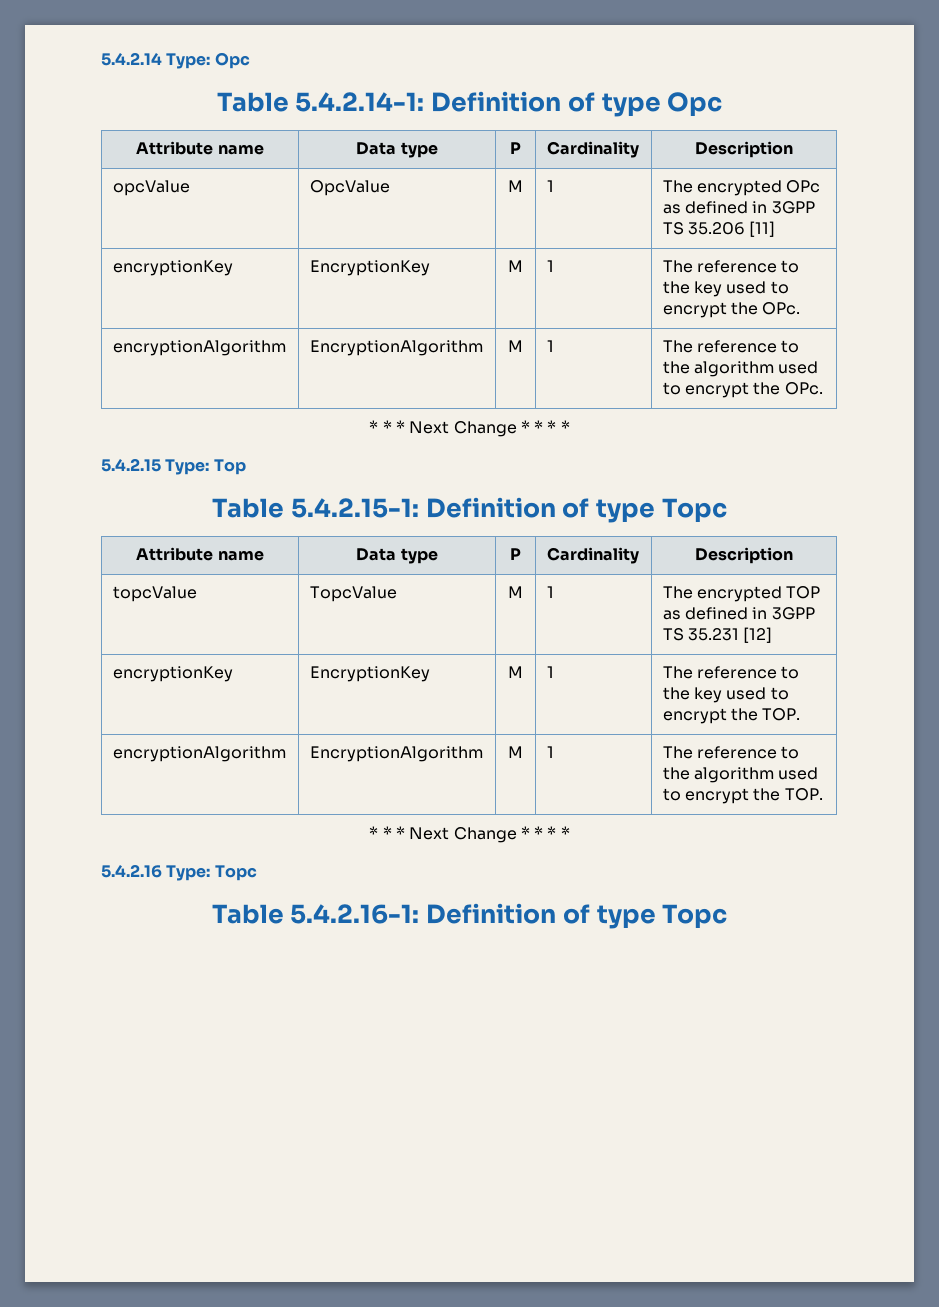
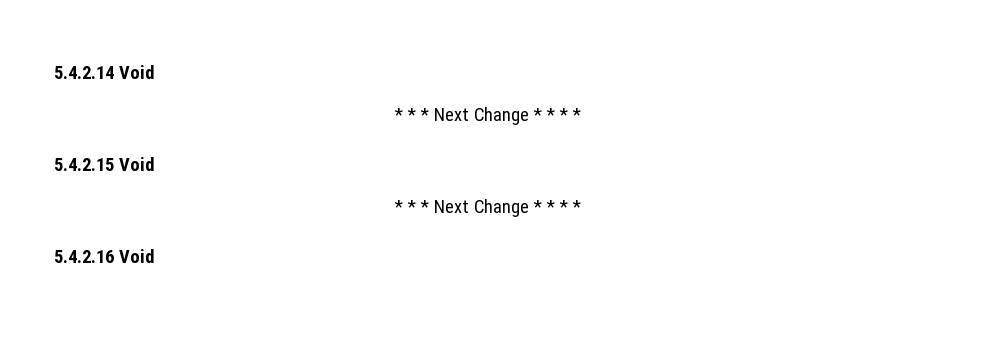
- 5.4.2.14 Type: Opc
- Table 5.4.2.14-1: Definition of type Opc
- Attribute name | Data type | P | Cardinality | Description
- opcValue | OpcValue | M | 1 | The encrypted OPc as defined in 3GPP TS 35.206 [11]
- encryptionKey | EncryptionKey | M | 1 | The reference to the key used to encrypt the OPc.
- encryptionAlgorithm | EncryptionAlgorithm | M | 1 | The reference to the algorithm used to encrypt the OPc.
+ 5.4.2.14 Void
- 5.4.2.15 Type: Top
- Table 5.4.2.15-1: Definition of type Topc
- Attribute name | Data type | P | Cardinality | Description
- topcValue | TopcValue | M | 1 | The encrypted TOP as defined in 3GPP TS 35.231 [12]
- encryptionKey | EncryptionKey | M | 1 | The reference to the key used to encrypt the TOP.
- encryptionAlgorithm | EncryptionAlgorithm | M | 1 | The reference to the algorithm used to encrypt the TOP.
+ 5.4.2.15 Void
- 5.4.2.16 Type: Topc
- Table 5.4.2.16-1: Definition of type Topc
+ 5.4.2.16 Void

